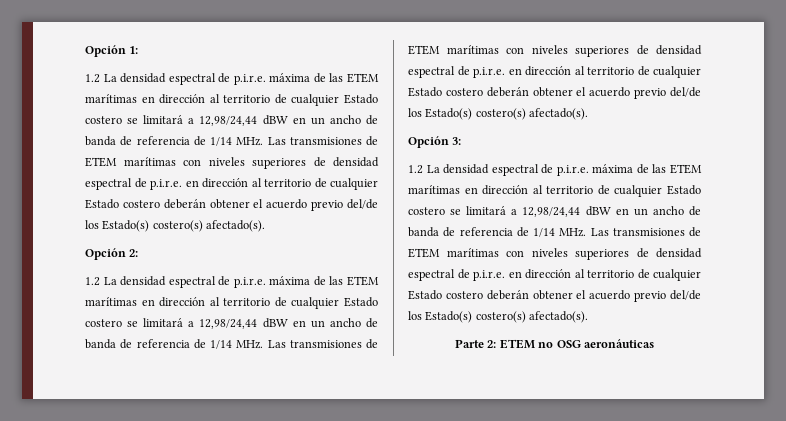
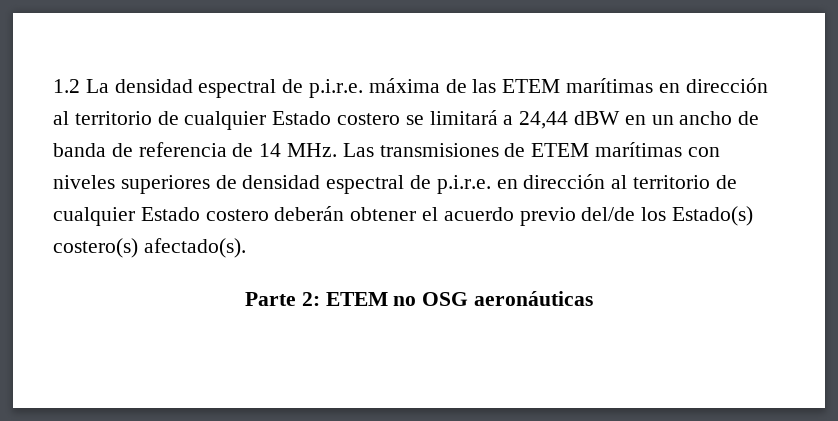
- Opción 1:
- 1.2 La densidad espectral de p.i.r.e. máxima de las ETEM marítimas en dirección al territorio de cualquier Estado costero se limitará a 12,98/24,44 dBW en un ancho de banda de referencia de 1/14 MHz. Las transmisiones de ETEM marítimas con niveles superiores de densidad espectral de p.i.r.e. en dirección al territorio de cualquier Estado costero deberán obtener el acuerdo previo del/de los Estado(s) costero(s) afectado(s).
- Opción 2:
- 1.2 La densidad espectral de p.i.r.e. máxima de las ETEM marítimas en dirección al territorio de cualquier Estado costero se limitará a 12,98/24,44 dBW en un ancho de banda de referencia de 1/14 MHz. Las transmisiones de ETEM marítimas con niveles superiores de densidad espectral de p.i.r.e. en dirección al territorio de cualquier Estado costero deberán obtener el acuerdo previo del/de los Estado(s) costero(s) afectado(s).
- Opción 3:
- 1.2 La densidad espectral de p.i.r.e. máxima de las ETEM marítimas en dirección al territorio de cualquier Estado costero se limitará a 12,98/24,44 dBW en un ancho de banda de referencia de 1/14 MHz. Las transmisiones de ETEM marítimas con niveles superiores de densidad espectral de p.i.r.e. en dirección al territorio de cualquier Estado costero deberán obtener el acuerdo previo del/de los Estado(s) costero(s) afectado(s).
+ 1.2 La densidad espectral de p.i.r.e. máxima de las ETEM marítimas en dirección al territorio de cualquier Estado costero se limitará a 24,44 dBW en un ancho de banda de referencia de 14 MHz. Las transmisiones de ETEM marítimas con niveles superiores de densidad espectral de p.i.r.e. en dirección al territorio de cualquier Estado costero deberán obtener el acuerdo previo del/de los Estado(s) costero(s) afectado(s).

